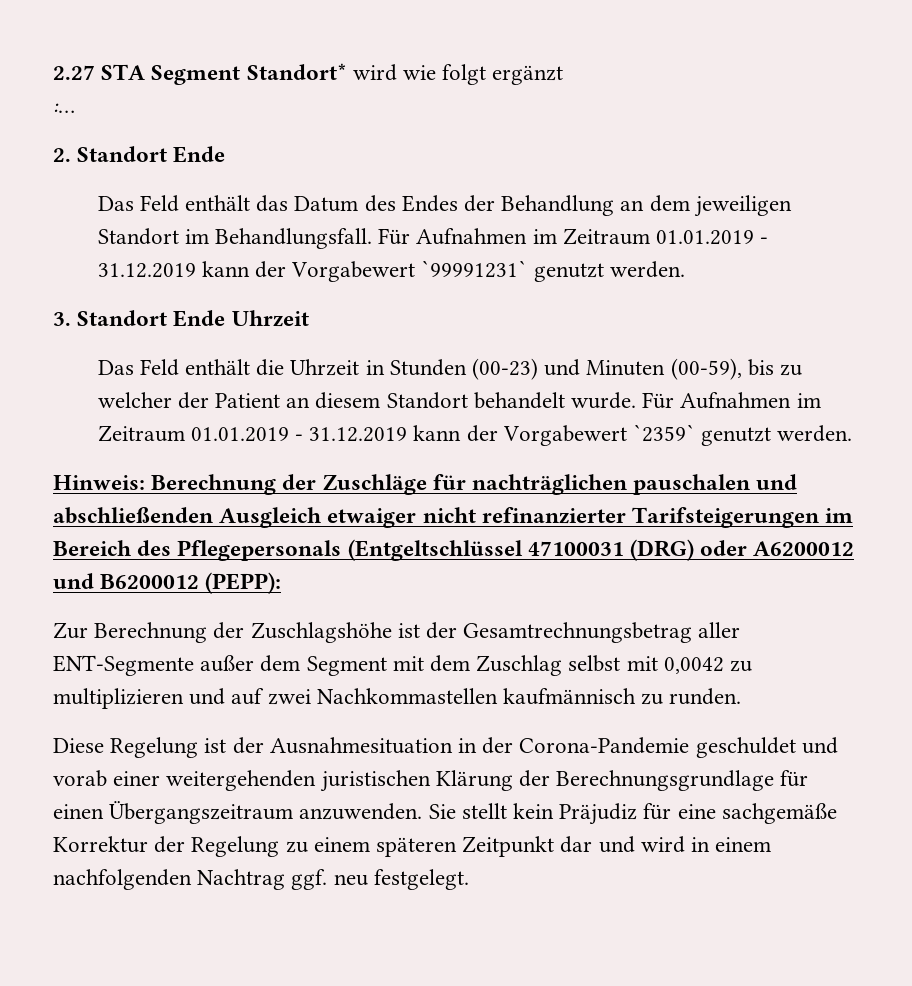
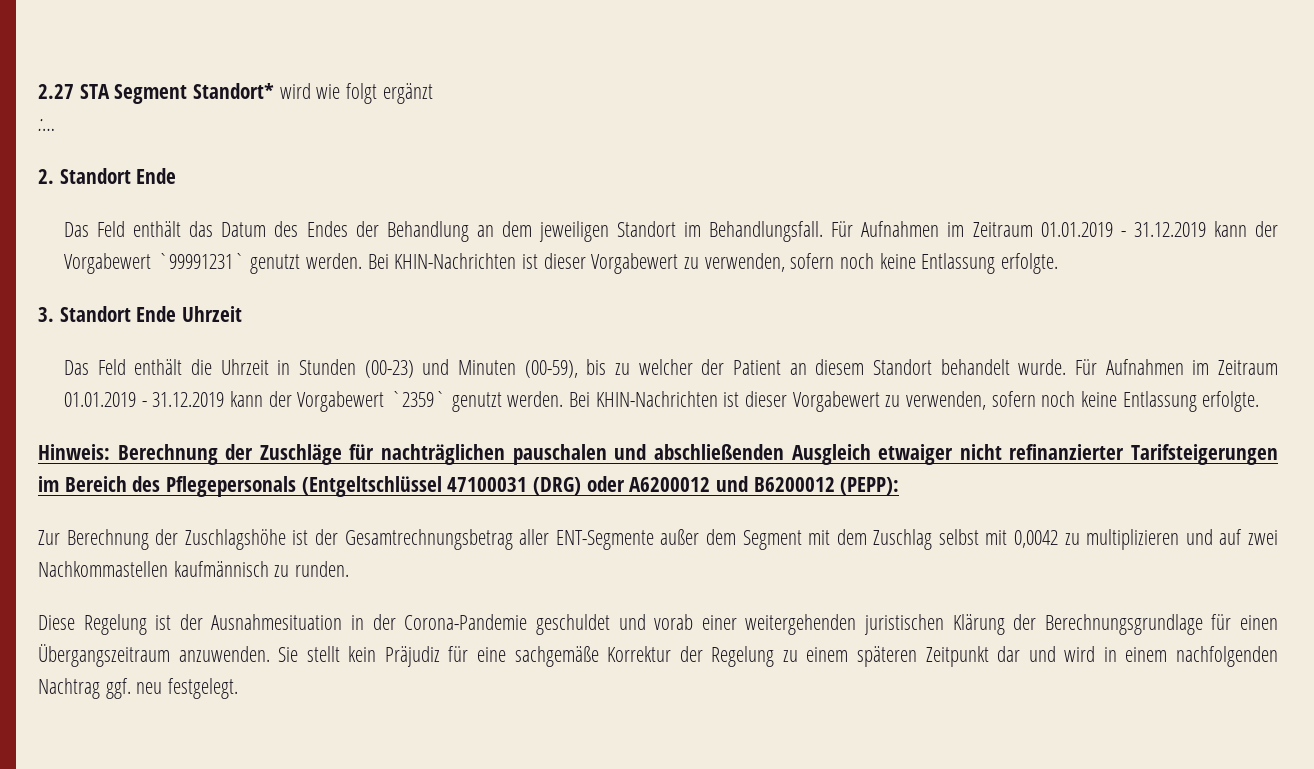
- Für Aufnahmen im Zeitraum 01.01.2019 - 31.12.2019 kann der Vorgabewert `99991231` genutzt werden.
+ Für Aufnahmen im Zeitraum 01.01.2019 - 31.12.2019 kann der Vorgabewert `99991231` genutzt werden. Bei KHIN-Nachrichten ist dieser Vorgabewert zu verwenden, sofern noch keine Entlassung erfolgte.
- Für Aufnahmen im Zeitraum 01.01.2019 - 31.12.2019 kann der Vorgabewert `2359` genutzt werden.
+ Für Aufnahmen im Zeitraum 01.01.2019 - 31.12.2019 kann der Vorgabewert `2359` genutzt werden. Bei KHIN-Nachrichten ist dieser Vorgabewert zu verwenden, sofern noch keine Entlassung erfolgte.

